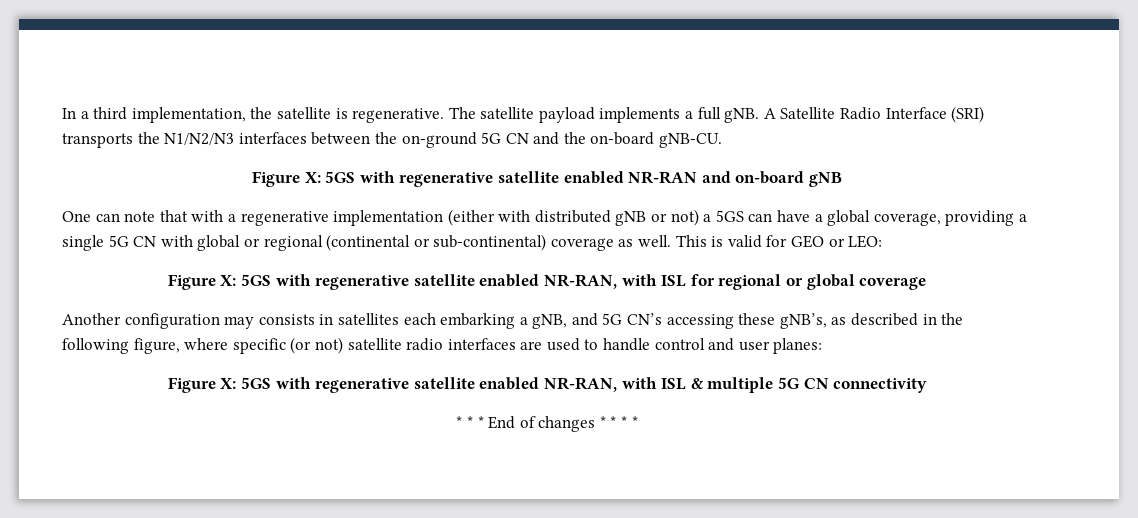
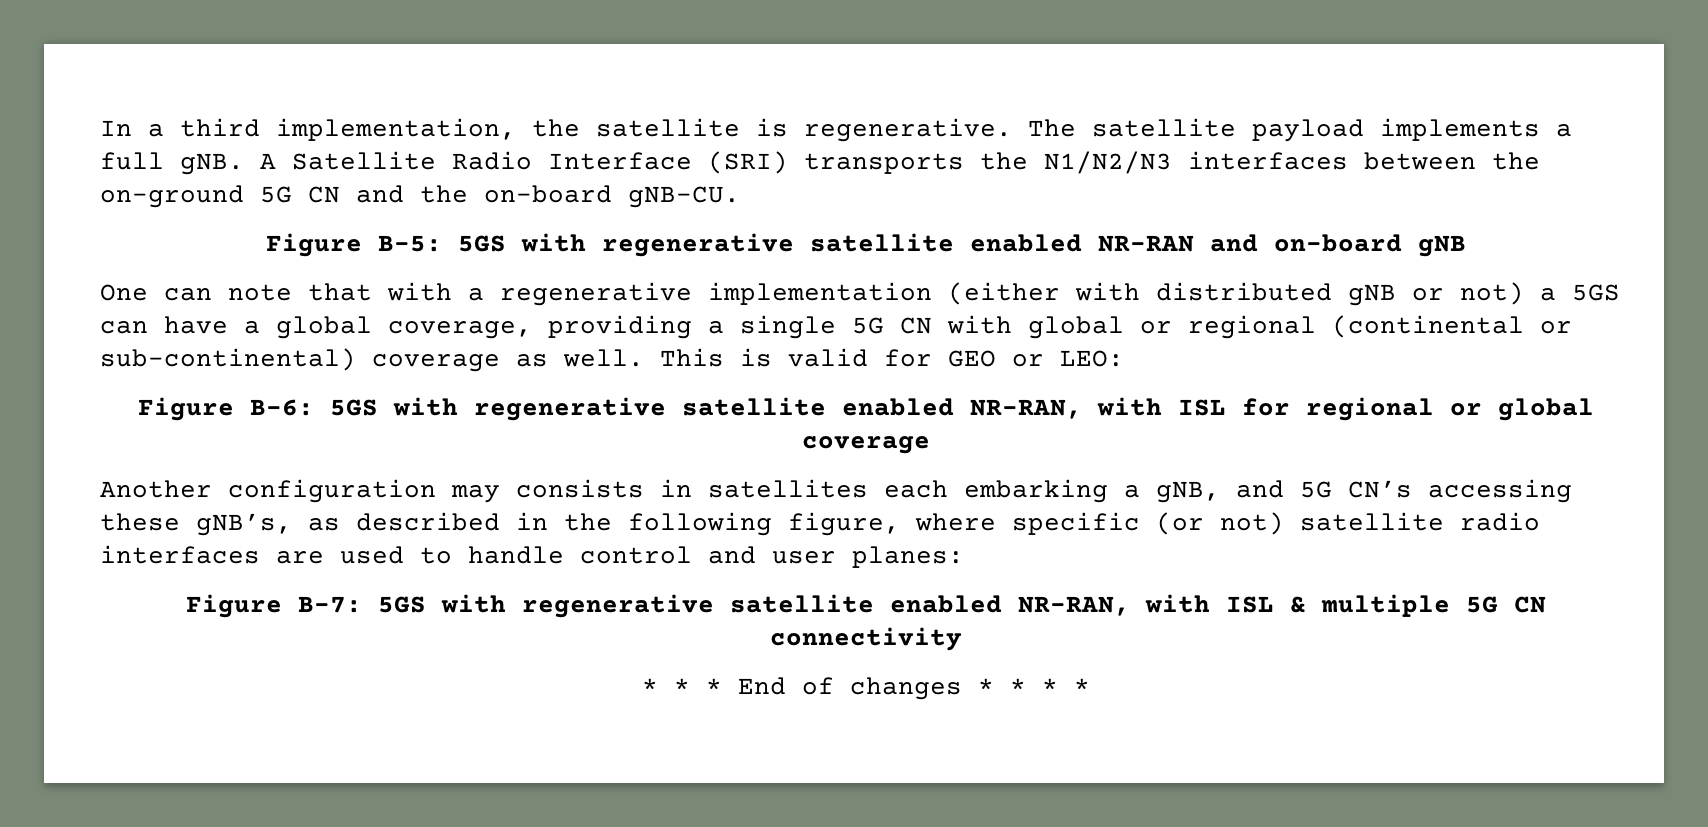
- Figure X: 5GS with regenerative satellite enabled NR-RAN and on-board gNB
+ Figure B-5: 5GS with regenerative satellite enabled NR-RAN and on-board gNB
- Figure X: 5GS with regenerative satellite enabled NR-RAN, with ISL for regional or global coverage
+ Figure B-6: 5GS with regenerative satellite enabled NR-RAN, with ISL for regional or global coverage
- Figure X: 5GS with regenerative satellite enabled NR-RAN, with ISL & multiple 5G CN connectivity
+ Figure B-7: 5GS with regenerative satellite enabled NR-RAN, with ISL & multiple 5G CN connectivity

